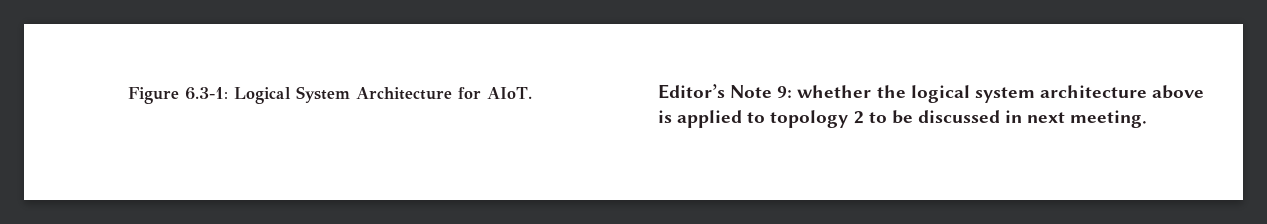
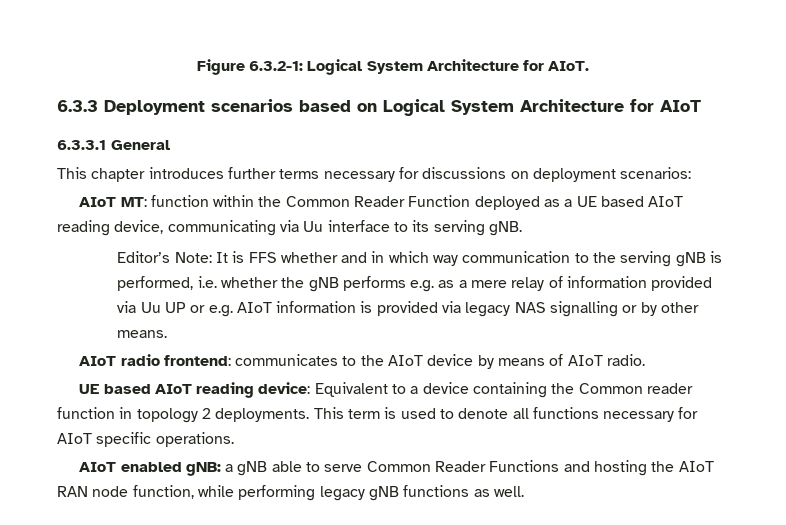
- Figure 6.3-1: Logical System Architecture for AIoT.
+ Figure 6.3.2-1: Logical System Architecture for AIoT.
- Editor’s Note 9: whether the logical system architecture above is applied to topology 2 to be discussed in next meeting.
+ 6.3.3 Deployment scenarios based on Logical System Architecture for AIoT
+ 6.3.3.1 General
+ This chapter introduces further terms necessary for discussions on deployment scenarios:
+ AIoT MT: function within the Common Reader Function deployed as a UE based AIoT reading device, communicating via Uu interface to its serving gNB.
+ Editor’s Note: It is FFS whether and in which way communication to the serving gNB is performed, i.e. whether the gNB performs e.g. as a mere relay of information provided via Uu UP or e.g. AIoT information is provided via legacy NAS signalling or by other means.
+ AIoT radio frontend: communicates to the AIoT device by means of AIoT radio.
+ UE based AIoT reading device: Equivalent to a device containing the Common reader function in topology 2 deployments. This term is used to denote all functions necessary for AIoT specific operations.
+ AIoT enabled gNB: a gNB able to serve Common Reader Functions and hosting the AIoT RAN node function, while performing legacy gNB functions as well.

